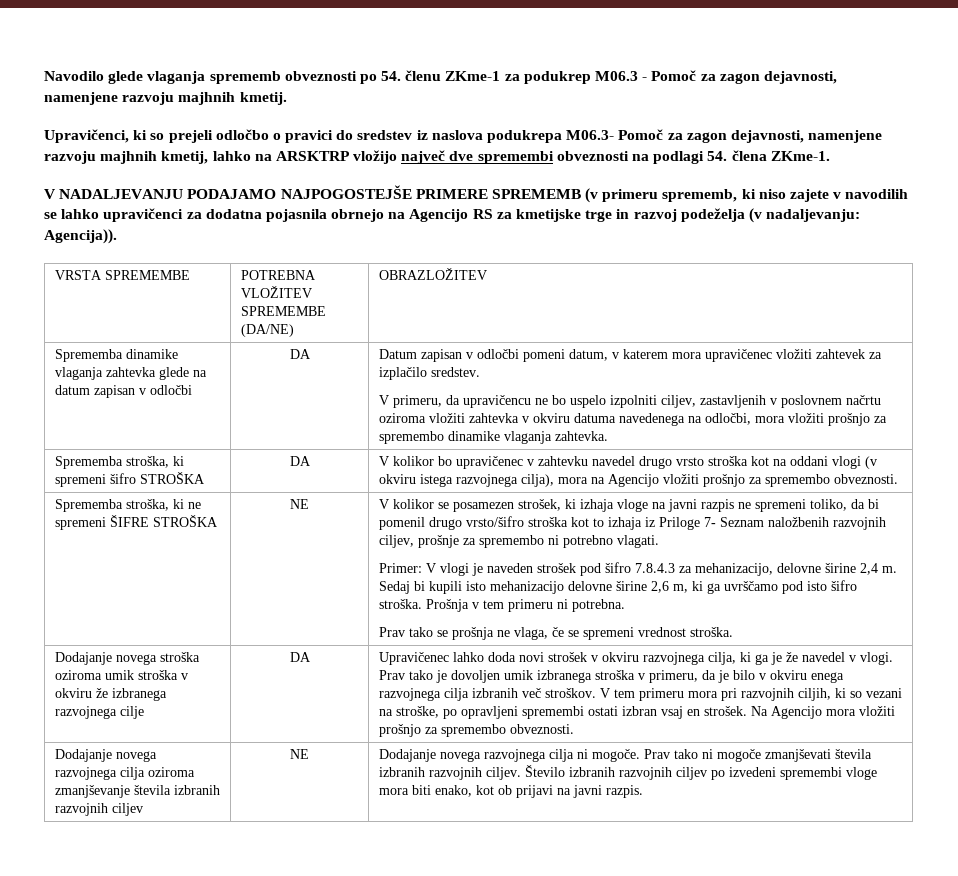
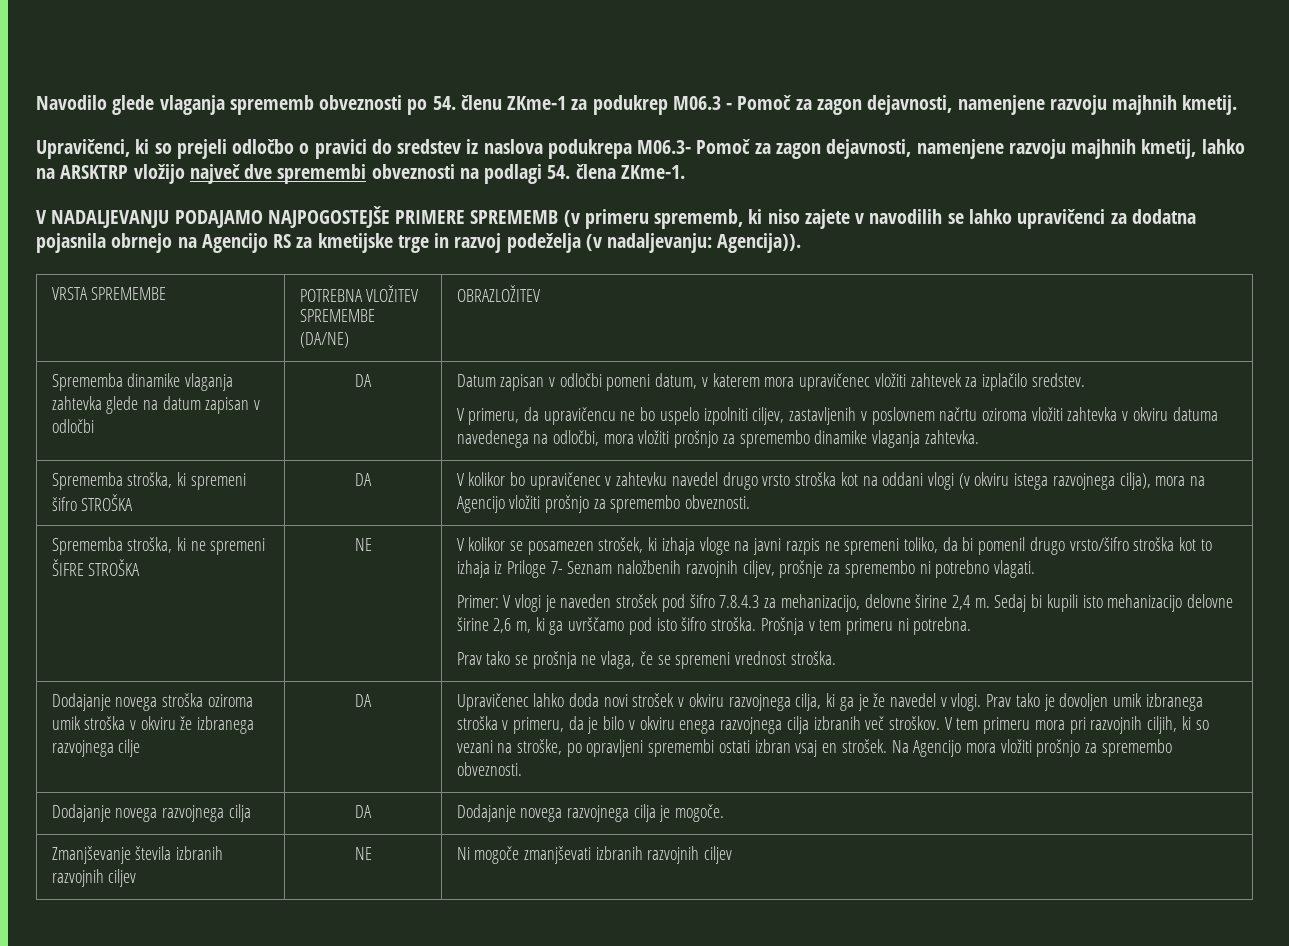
- Dodajanje novega razvojnega cilja oziroma zmanjševanje števila izbranih razvojnih ciljev | NE | Dodajanje novega razvojnega cilja ni mogoče. Prav tako ni mogoče zmanjševati števila izbranih razvojnih ciljev. Število izbranih razvojnih ciljev po izvedeni spremembi vloge mora biti enako, kot ob prijavi na javni razpis.
+ Dodajanje novega razvojnega cilja | DA | Dodajanje novega razvojnega cilja je mogoče.
+ Zmanjševanje števila izbranih razvojnih ciljev | NE | Ni mogoče zmanjševati izbranih razvojnih ciljev

